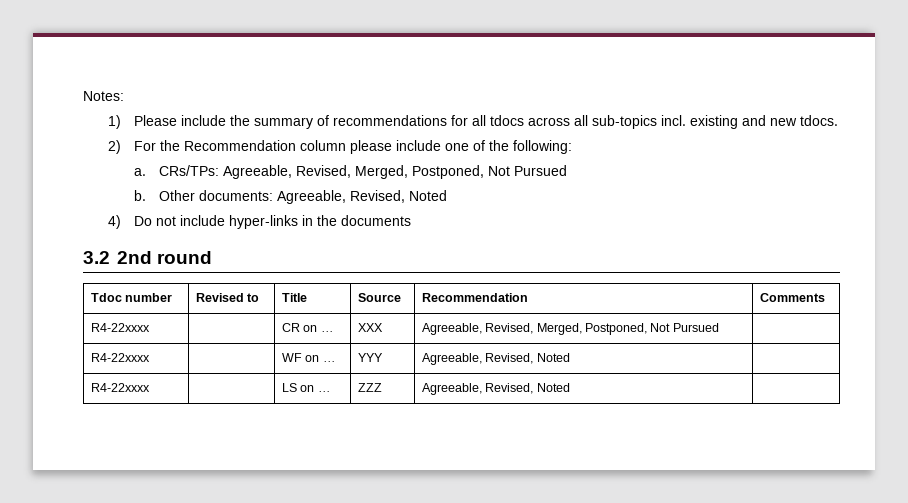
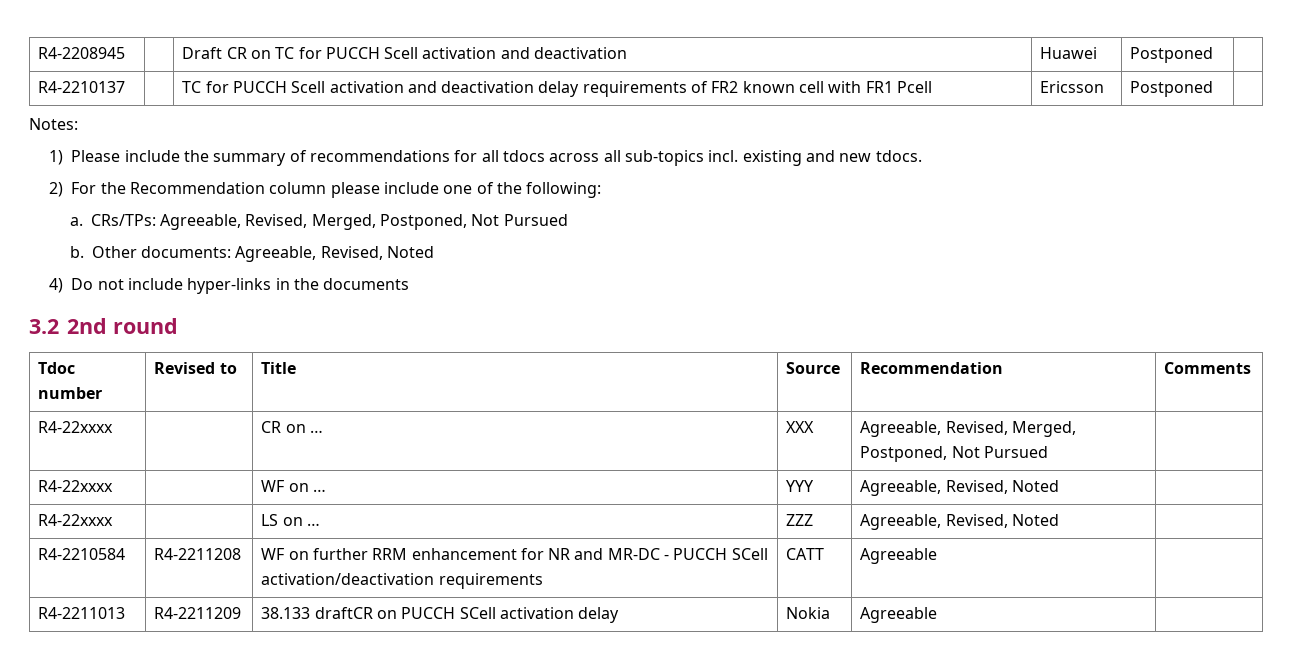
+ R4-2208945 | | Draft CR on TC for PUCCH Scell activation and deactivation | Huawei | Postponed |
+ R4-2210137 | | TC for PUCCH Scell activation and deactivation delay requirements of FR2 known cell with FR1 Pcell | Ericsson | Postponed |
+ R4-2210584 | R4-2211208 | WF on further RRM enhancement for NR and MR-DC - PUCCH SCell activation/deactivation requirements | CATT | Agreeable |
+ R4-2211013 | R4-2211209 | 38.133 draftCR on PUCCH SCell activation delay | Nokia | Agreeable |

